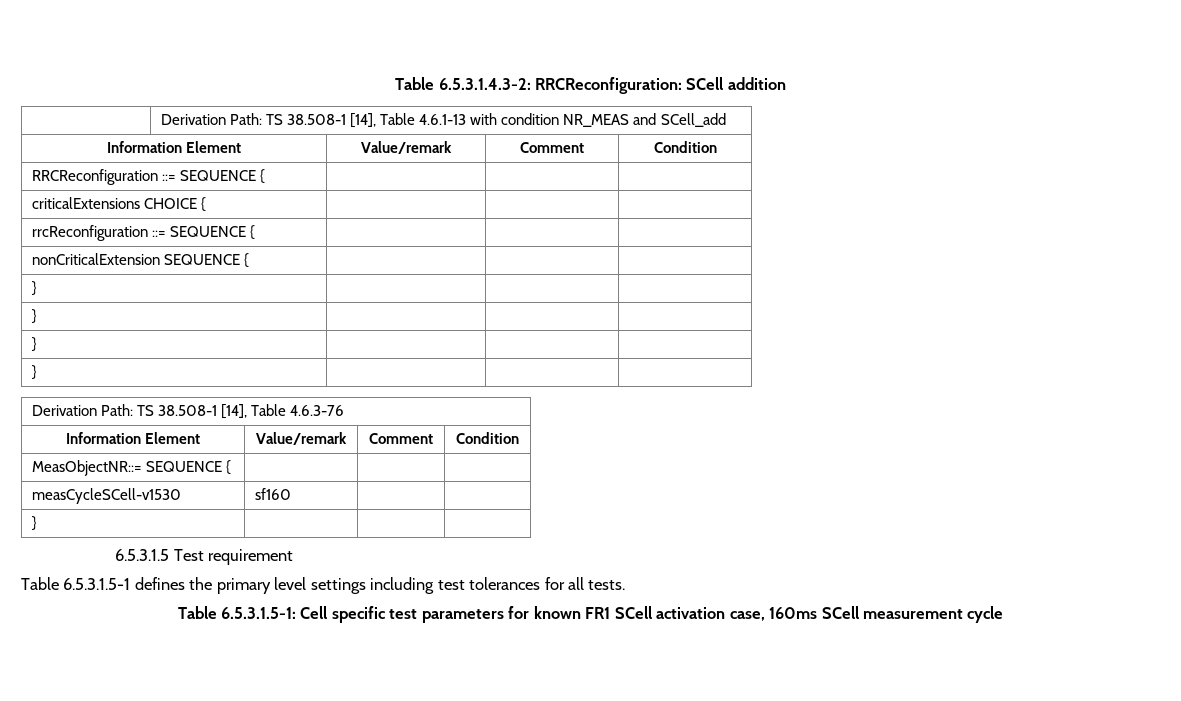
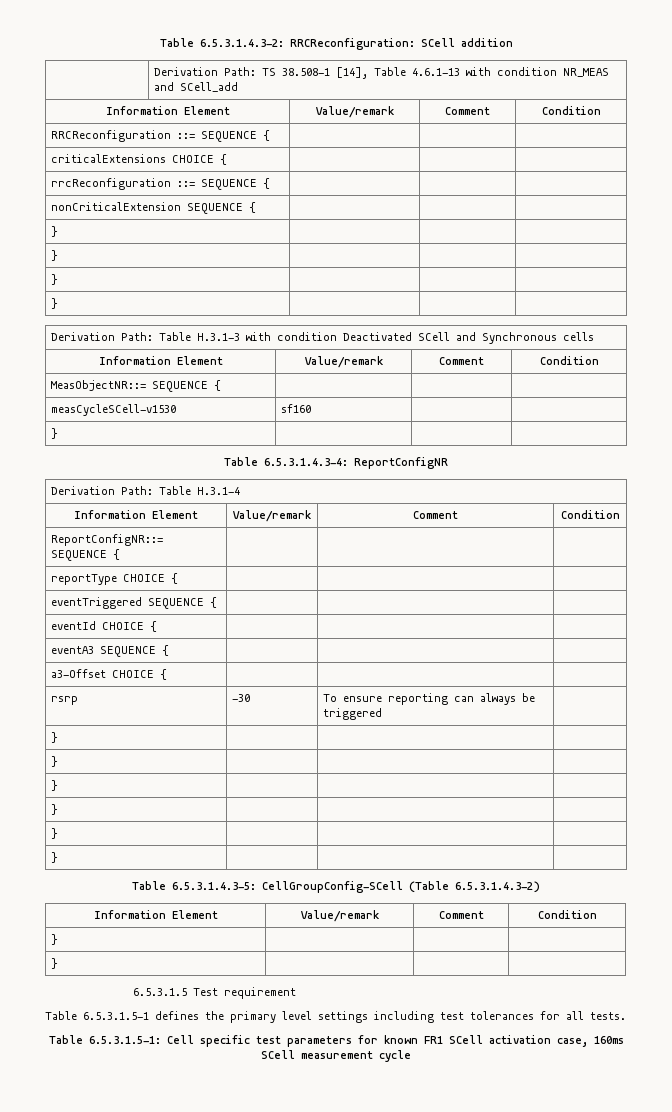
- Derivation Path: TS 38.508-1 [14], Table 4.6.3-76
+ Derivation Path: Table H.3.1-3 with condition Deactivated SCell and Synchronous cells
+ Table 6.5.3.1.4.3-4: ReportConfigNR
+ Derivation Path: Table H.3.1-4
+ Information Element | Value/remark | Comment | Condition
+ ReportConfigNR::= SEQUENCE { | | |
+ reportType CHOICE { | | |
+ eventTriggered SEQUENCE { | | |
+ eventId CHOICE { | | |
+ eventA3 SEQUENCE { | | |
+ a3-Offset CHOICE { | | |
+ rsrp | -30 | To ensure reporting can always be triggered |
+ } | | |
+ } | | |
+ } | | |
+ } | | |
+ } | | |
+ } | | |
+ Table 6.5.3.1.4.3-5: CellGroupConfig-SCell (Table 6.5.3.1.4.3-2)
+ Information Element | Value/remark | Comment | Condition
+ } | | |
+ } | | |

